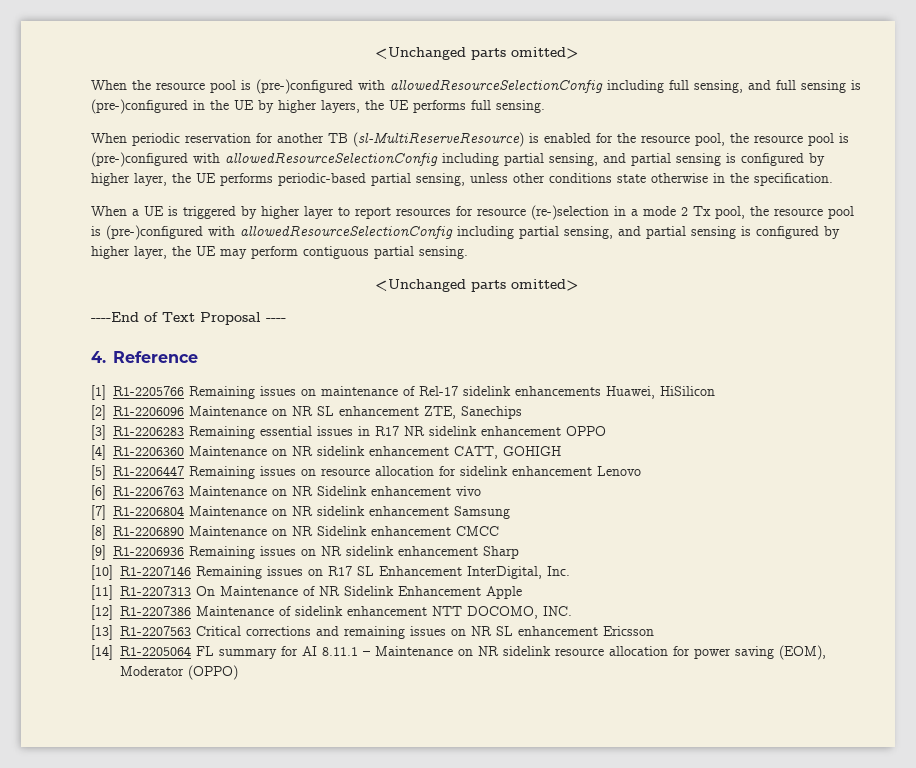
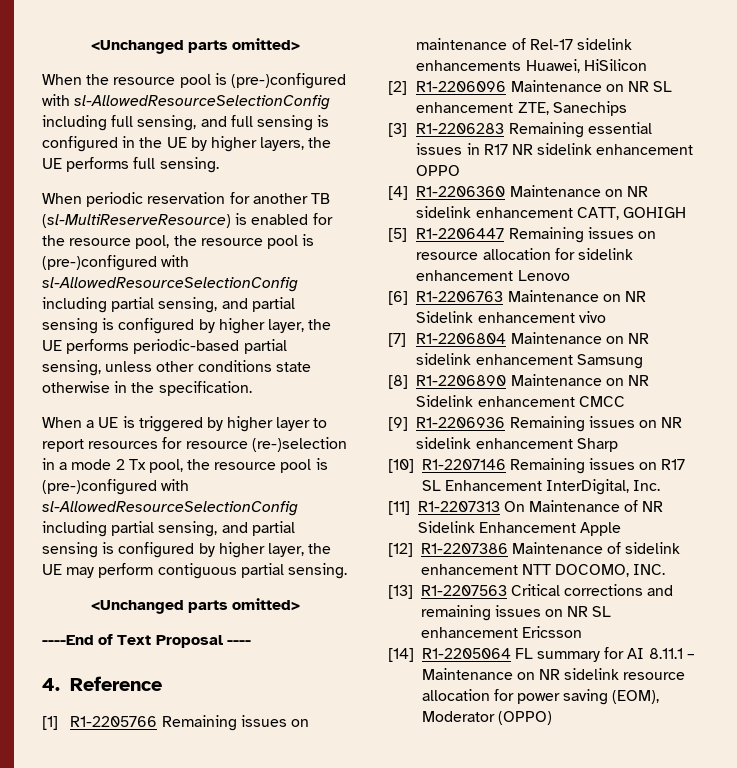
- When the resource pool is (pre-)configured with allowedResourceSelectionConfig including full sensing, and full sensing is (pre-)configured in the UE by higher layers, the UE performs full sensing.
+ When the resource pool is (pre-)configured with sl-AllowedResourceSelectionConfig including full sensing, and full sensing is configured in the UE by higher layers, the UE performs full sensing.
- When periodic reservation for another TB (sl-MultiReserveResource) is enabled for the resource pool, the resource pool is (pre-)configured with allowedResourceSelectionConfig including partial sensing, and partial sensing is configured by higher layer, the UE performs periodic-based partial sensing, unless other conditions state otherwise in the specification.
+ When periodic reservation for another TB (sl-MultiReserveResource) is enabled for the resource pool, the resource pool is (pre-)configured with sl-AllowedResourceSelectionConfig including partial sensing, and partial sensing is configured by higher layer, the UE performs periodic-based partial sensing, unless other conditions state otherwise in the specification.
- When a UE is triggered by higher layer to report resources for resource (re-)selection in a mode 2 Tx pool, the resource pool is (pre-)configured with allowedResourceSelectionConfig including partial sensing, and partial sensing is configured by higher layer, the UE may perform contiguous partial sensing.
+ When a UE is triggered by higher layer to report resources for resource (re-)selection in a mode 2 Tx pool, the resource pool is (pre-)configured with sl-AllowedResourceSelectionConfig including partial sensing, and partial sensing is configured by higher layer, the UE may perform contiguous partial sensing.

